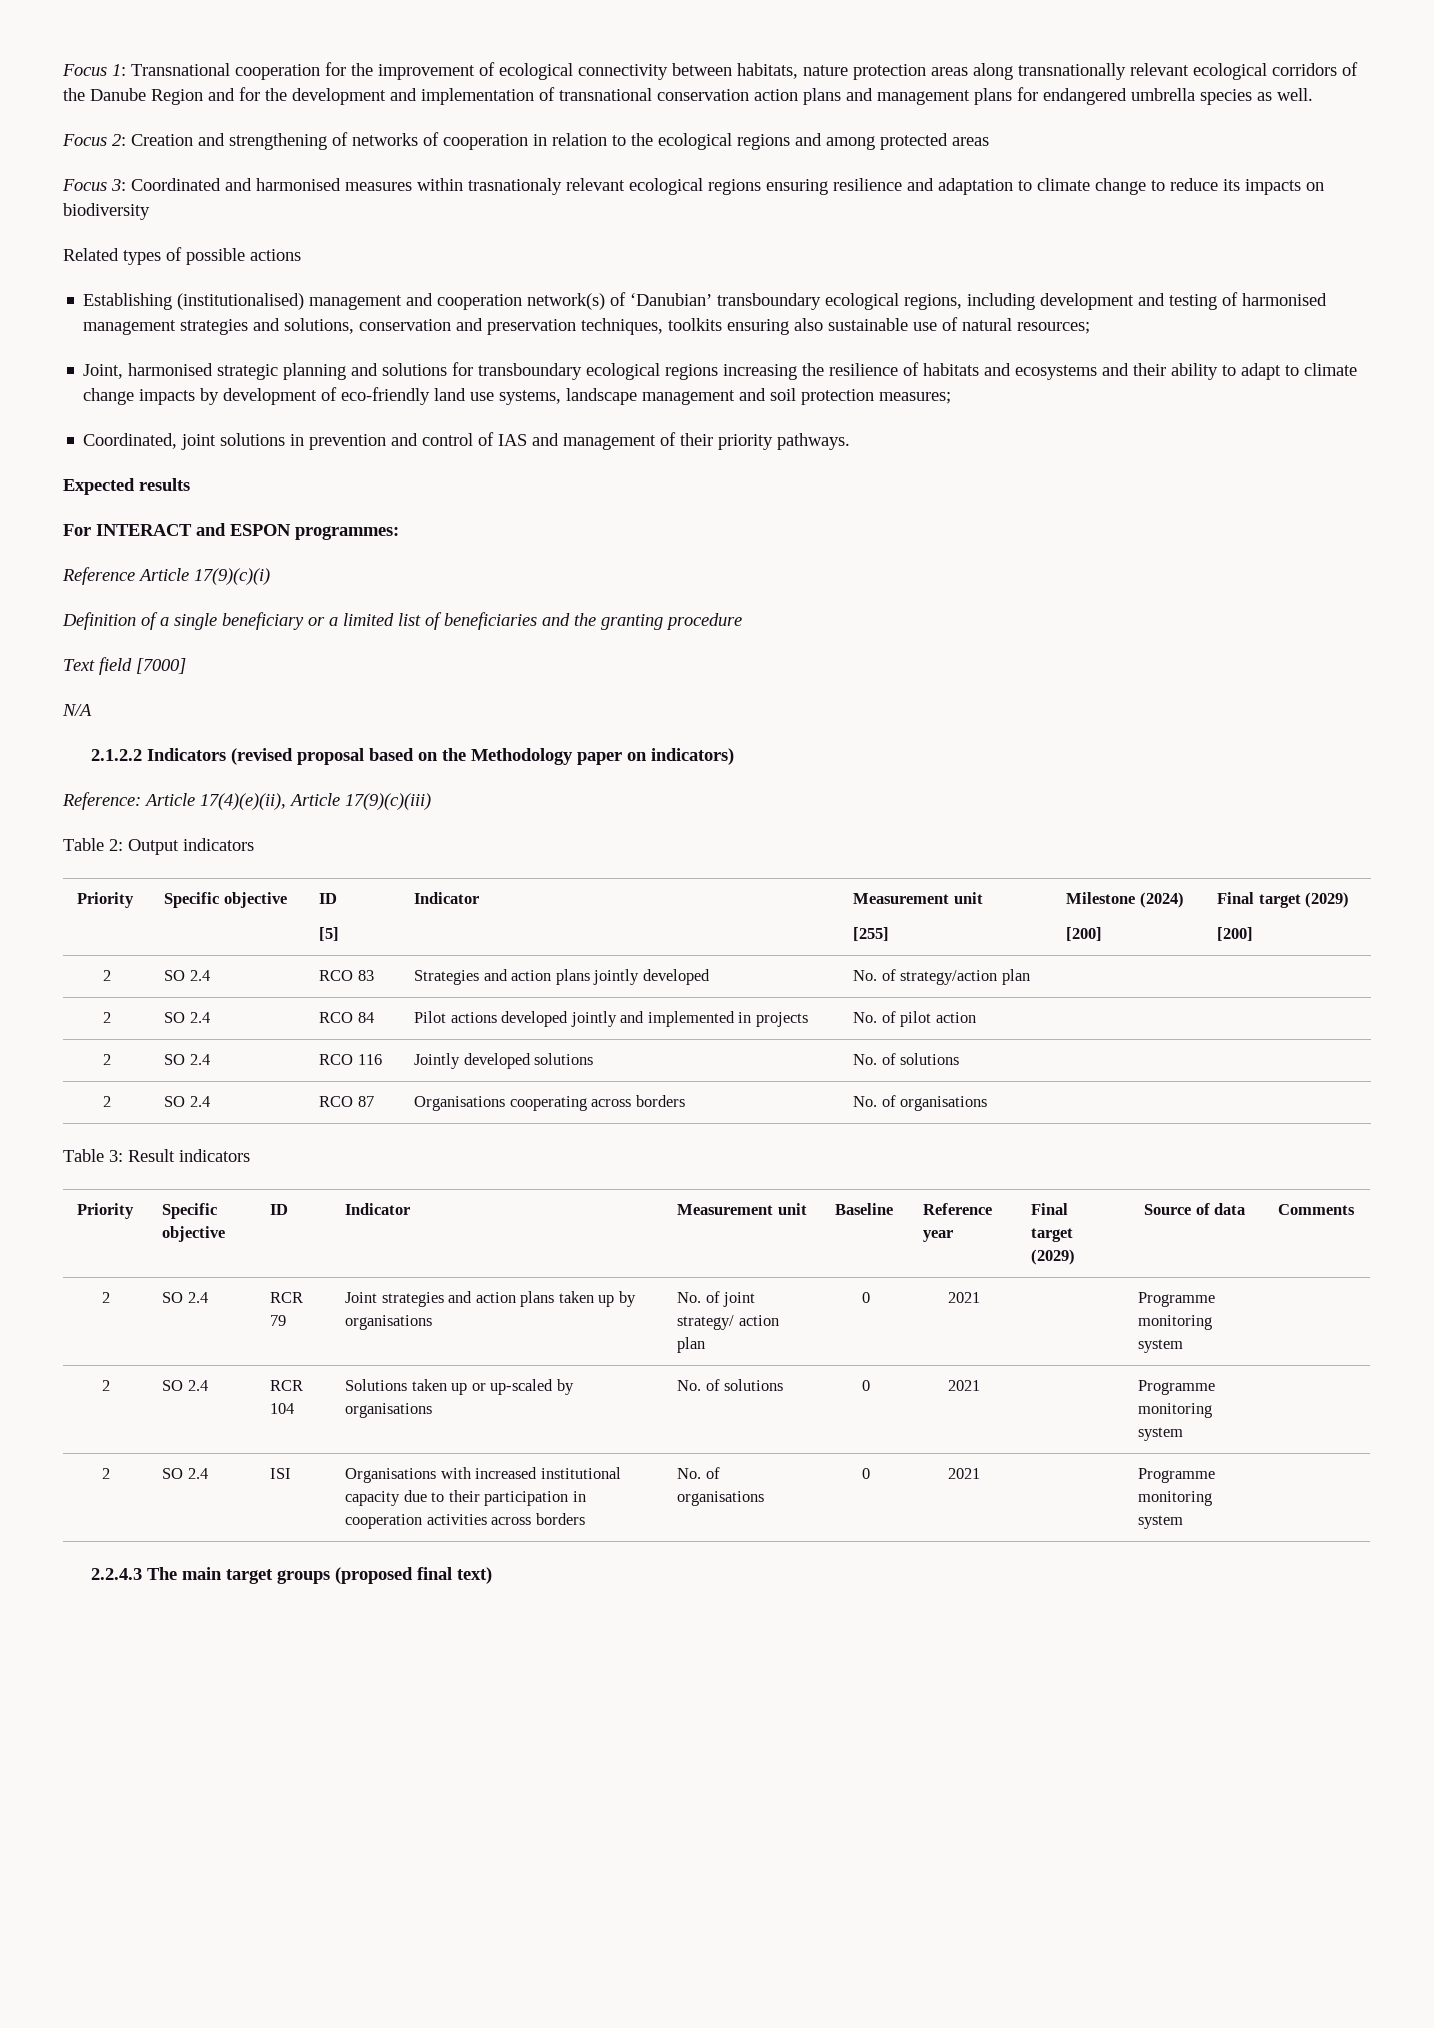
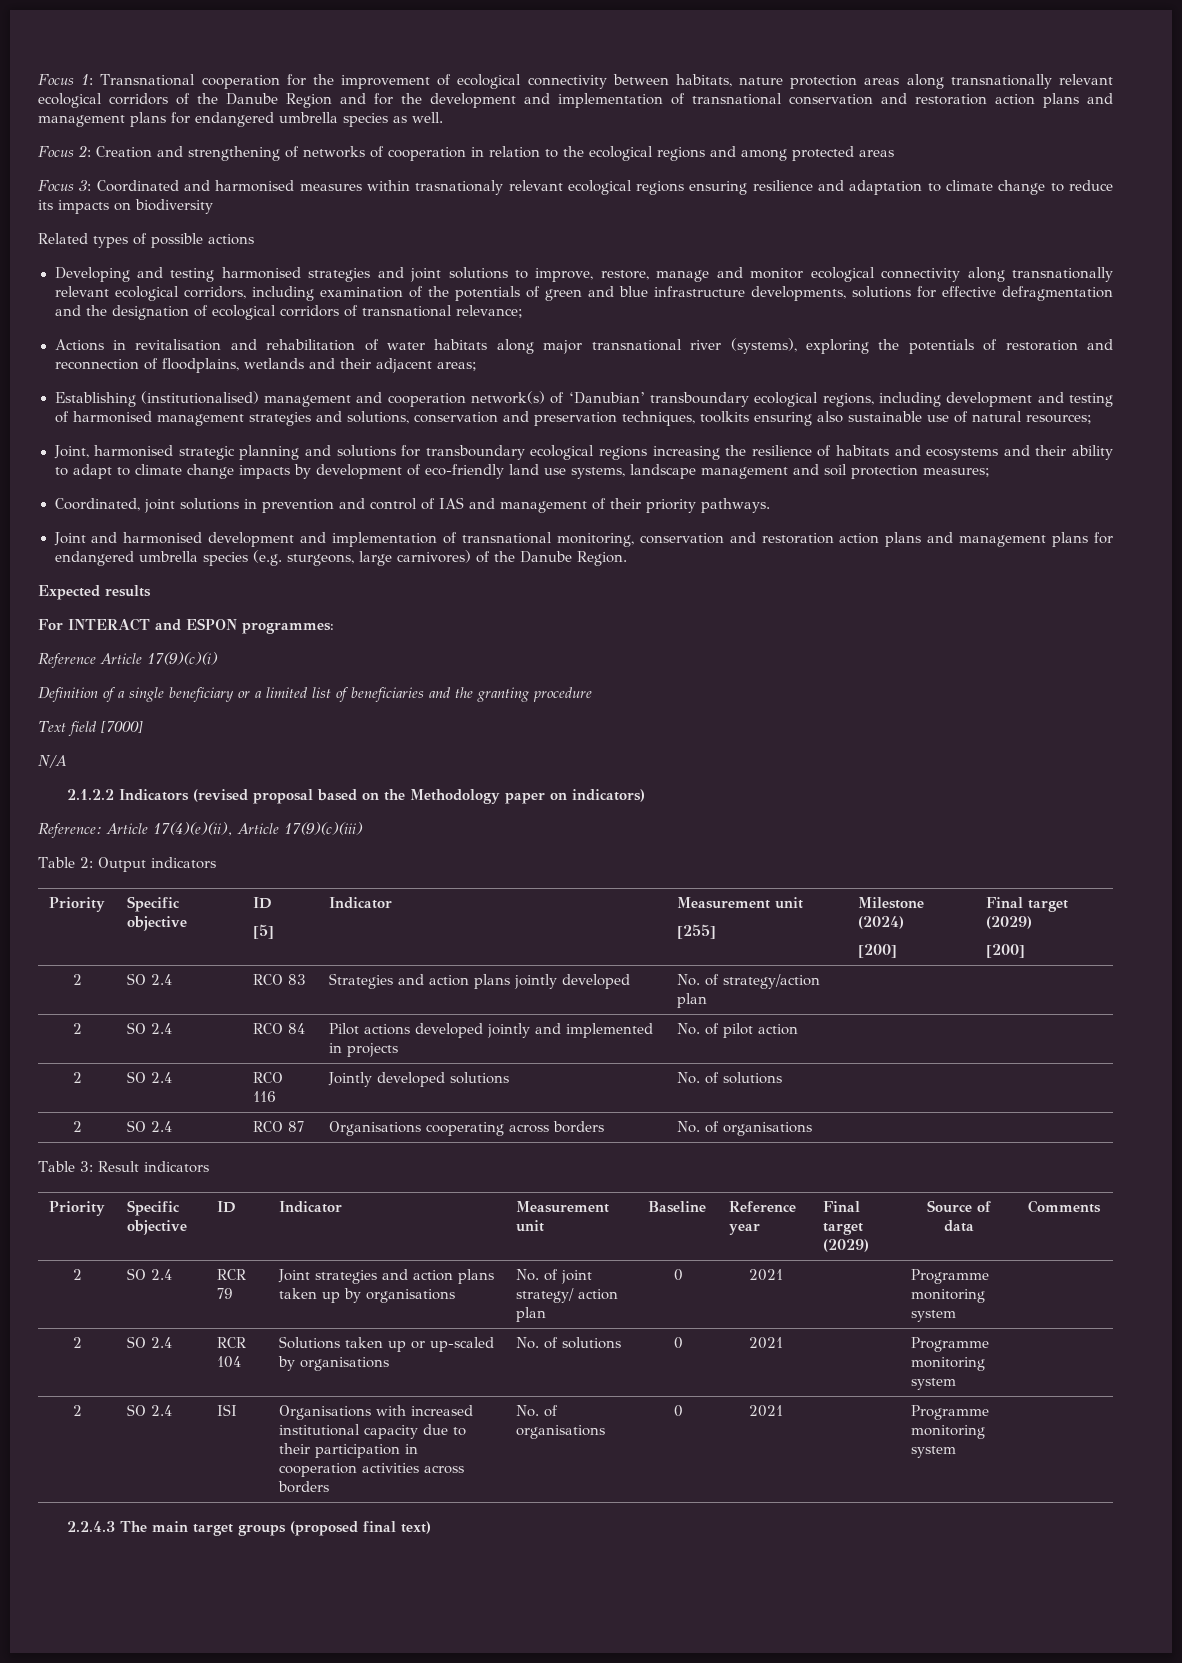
- Focus 1: Transnational cooperation for the improvement of ecological connectivity between habitats, nature protection areas along transnationally relevant ecological corridors of the Danube Region and for the development and implementation of transnational conservation action plans and management plans for endangered umbrella species as well.
+ Focus 1: Transnational cooperation for the improvement of ecological connectivity between habitats, nature protection areas along transnationally relevant ecological corridors of the Danube Region and for the development and implementation of transnational conservation and restoration action plans and management plans for endangered umbrella species as well.
+ Developing and testing harmonised strategies and joint solutions to improve, restore, manage and monitor ecological connectivity along transnationally relevant ecological corridors, including examination of the potentials of green and blue infrastructure developments, solutions for effective defragmentation and the designation of ecological corridors of transnational relevance;
+ Actions in revitalisation and rehabilitation of water habitats along major transnational river (systems), exploring the potentials of restoration and reconnection of floodplains, wetlands and their adjacent areas;
+ Joint and harmonised development and implementation of transnational monitoring, conservation and restoration action plans and management plans for endangered umbrella species (e.g. sturgeons, large carnivores) of the Danube Region.

